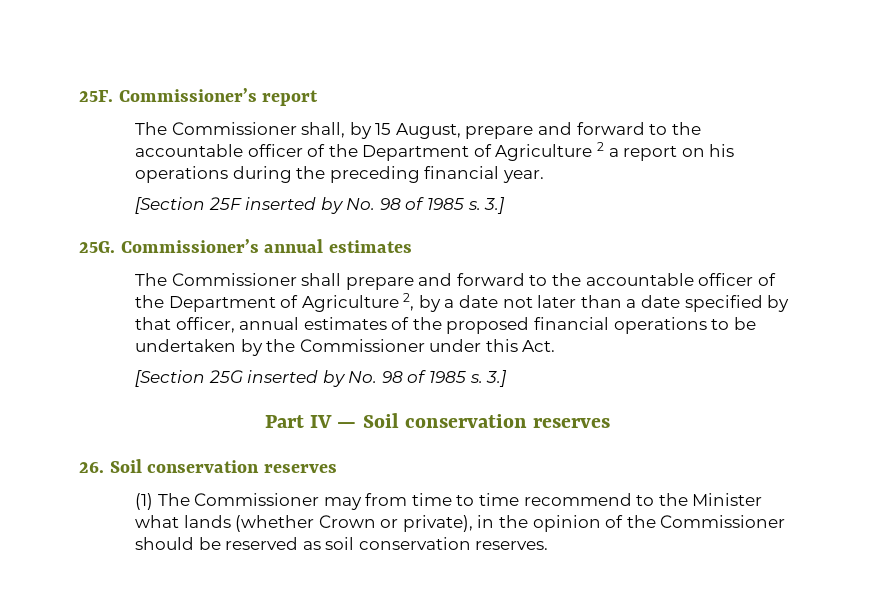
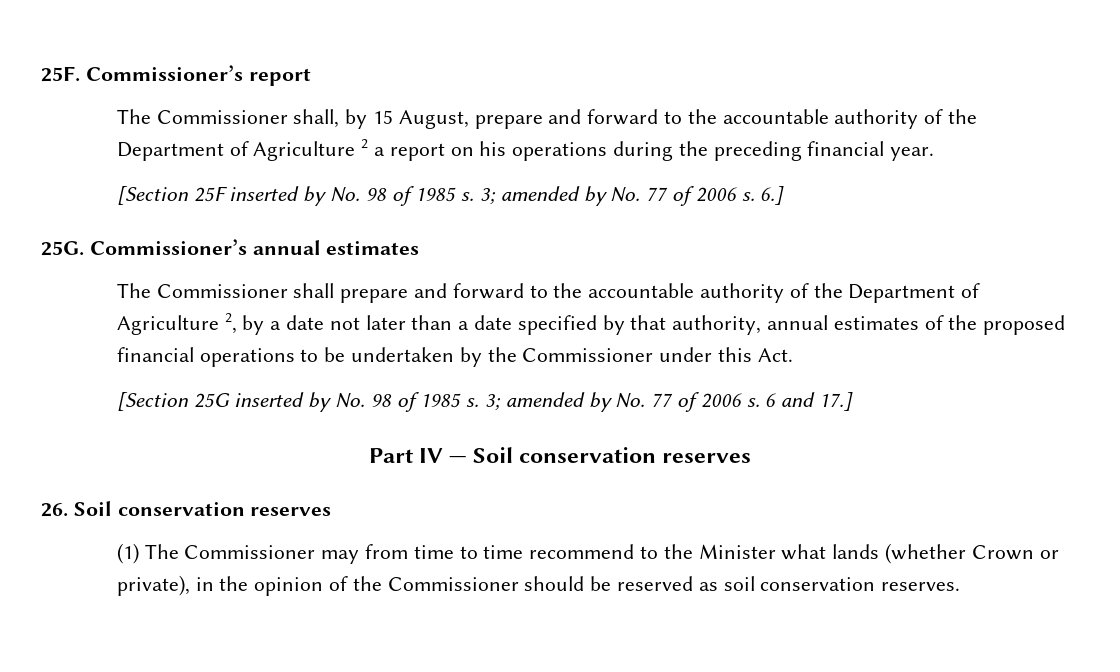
- The Commissioner shall, by 15 August, prepare and forward to the accountable officer of the Department of Agriculture 2 a report on his operations during the preceding financial year.
+ The Commissioner shall, by 15 August, prepare and forward to the accountable authority of the Department of Agriculture 2 a report on his operations during the preceding financial year.
- [Section 25F inserted by No. 98 of 1985 s. 3.]
+ [Section 25F inserted by No. 98 of 1985 s. 3; amended by No. 77 of 2006 s. 6.]
- The Commissioner shall prepare and forward to the accountable officer of the Department of Agriculture 2, by a date not later than a date specified by that officer, annual estimates of the proposed financial operations to be undertaken by the Commissioner under this Act.
+ The Commissioner shall prepare and forward to the accountable authority of the Department of Agriculture 2, by a date not later than a date specified by that authority, annual estimates of the proposed financial operations to be undertaken by the Commissioner under this Act.
- [Section 25G inserted by No. 98 of 1985 s. 3.]
+ [Section 25G inserted by No. 98 of 1985 s. 3; amended by No. 77 of 2006 s. 6 and 17.]

